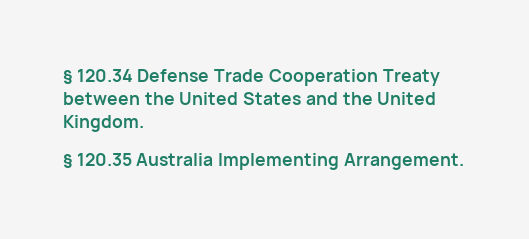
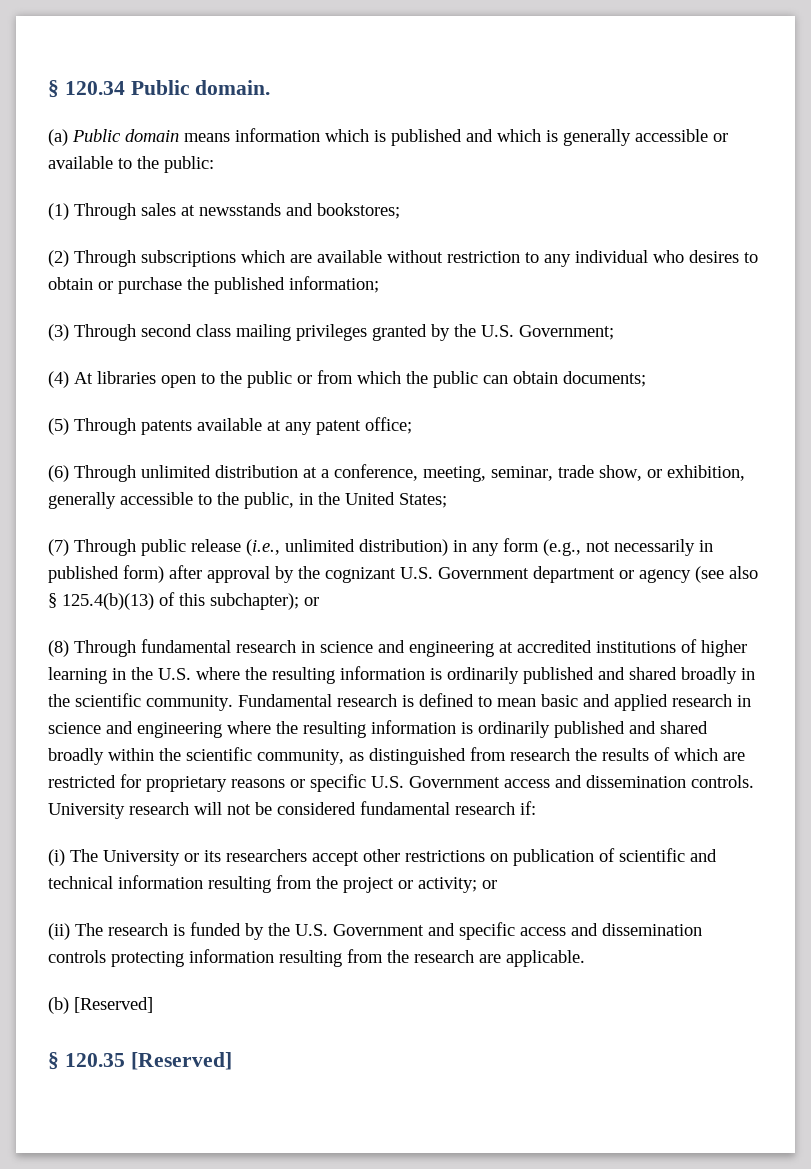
- § 120.34 Defense Trade Cooperation Treaty between the United States and the United Kingdom.
+ § 120.34 Public domain.
+ (a) Public domain means information which is published and which is generally accessible or available to the public:
+ (1) Through sales at newsstands and bookstores;
+ (2) Through subscriptions which are available without restriction to any individual who desires to obtain or purchase the published information;
+ (3) Through second class mailing privileges granted by the U.S. Government;
+ (4) At libraries open to the public or from which the public can obtain documents;
+ (5) Through patents available at any patent office;
+ (6) Through unlimited distribution at a conference, meeting, seminar, trade show, or exhibition, generally accessible to the public, in the United States;
+ (7) Through public release (i.e., unlimited distribution) in any form (e.g., not necessarily in published form) after approval by the cognizant U.S. Government department or agency (see also § 125.4(b)(13) of this subchapter); or
+ (8) Through fundamental research in science and engineering at accredited institutions of higher learning in the U.S. where the resulting information is ordinarily published and shared broadly in the scientific community. Fundamental research is defined to mean basic and applied research in science and engineering where the resulting information is ordinarily published and shared broadly within the scientific community, as distinguished from research the results of which are restricted for proprietary reasons or specific U.S. Government access and dissemination controls. University research will not be considered fundamental research if:
+ (i) The University or its researchers accept other restrictions on publication of scientific and technical information resulting from the project or activity; or
+ (ii) The research is funded by the U.S. Government and specific access and dissemination controls protecting information resulting from the research are applicable.
+ (b) [Reserved]
- § 120.35 Australia Implementing Arrangement.
+ § 120.35 [Reserved]

